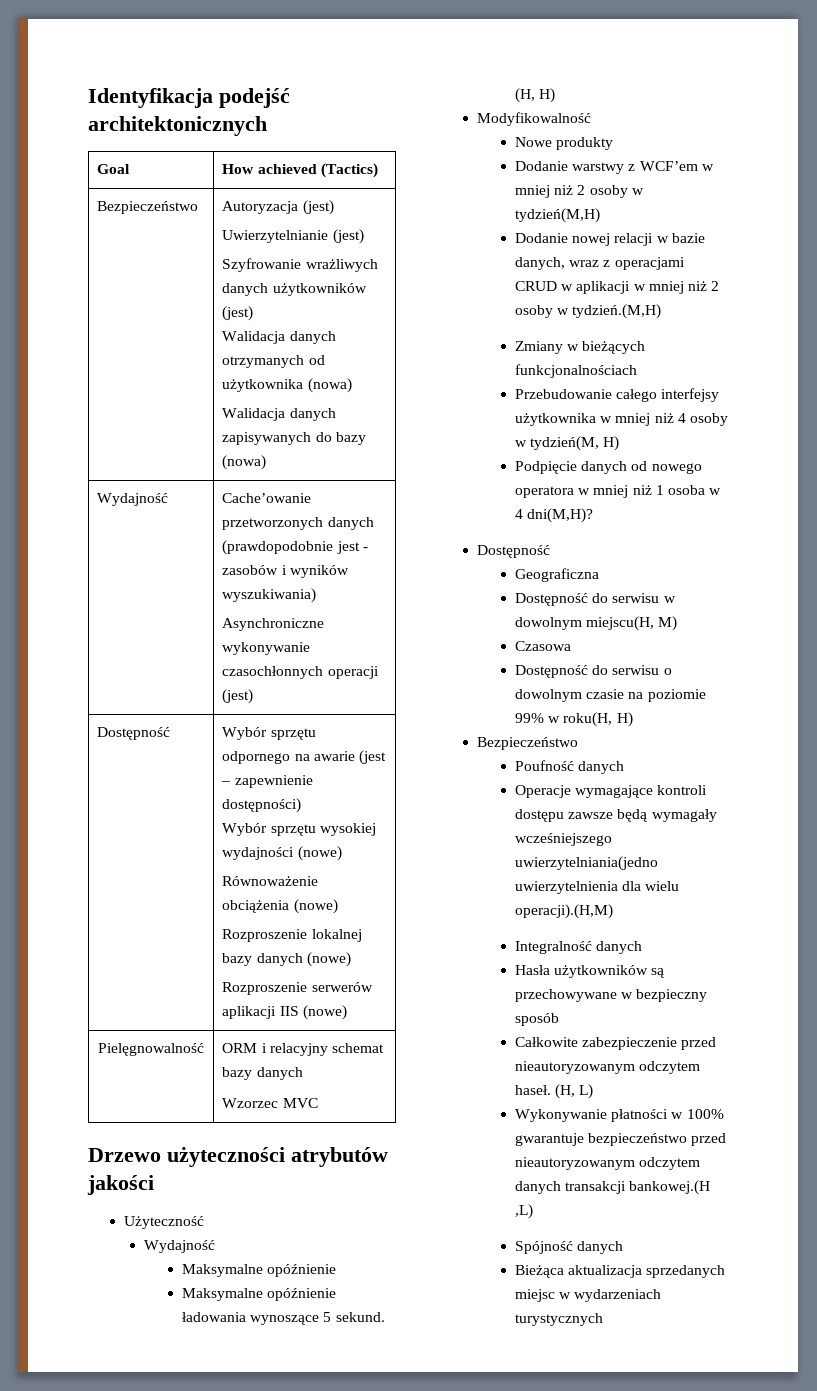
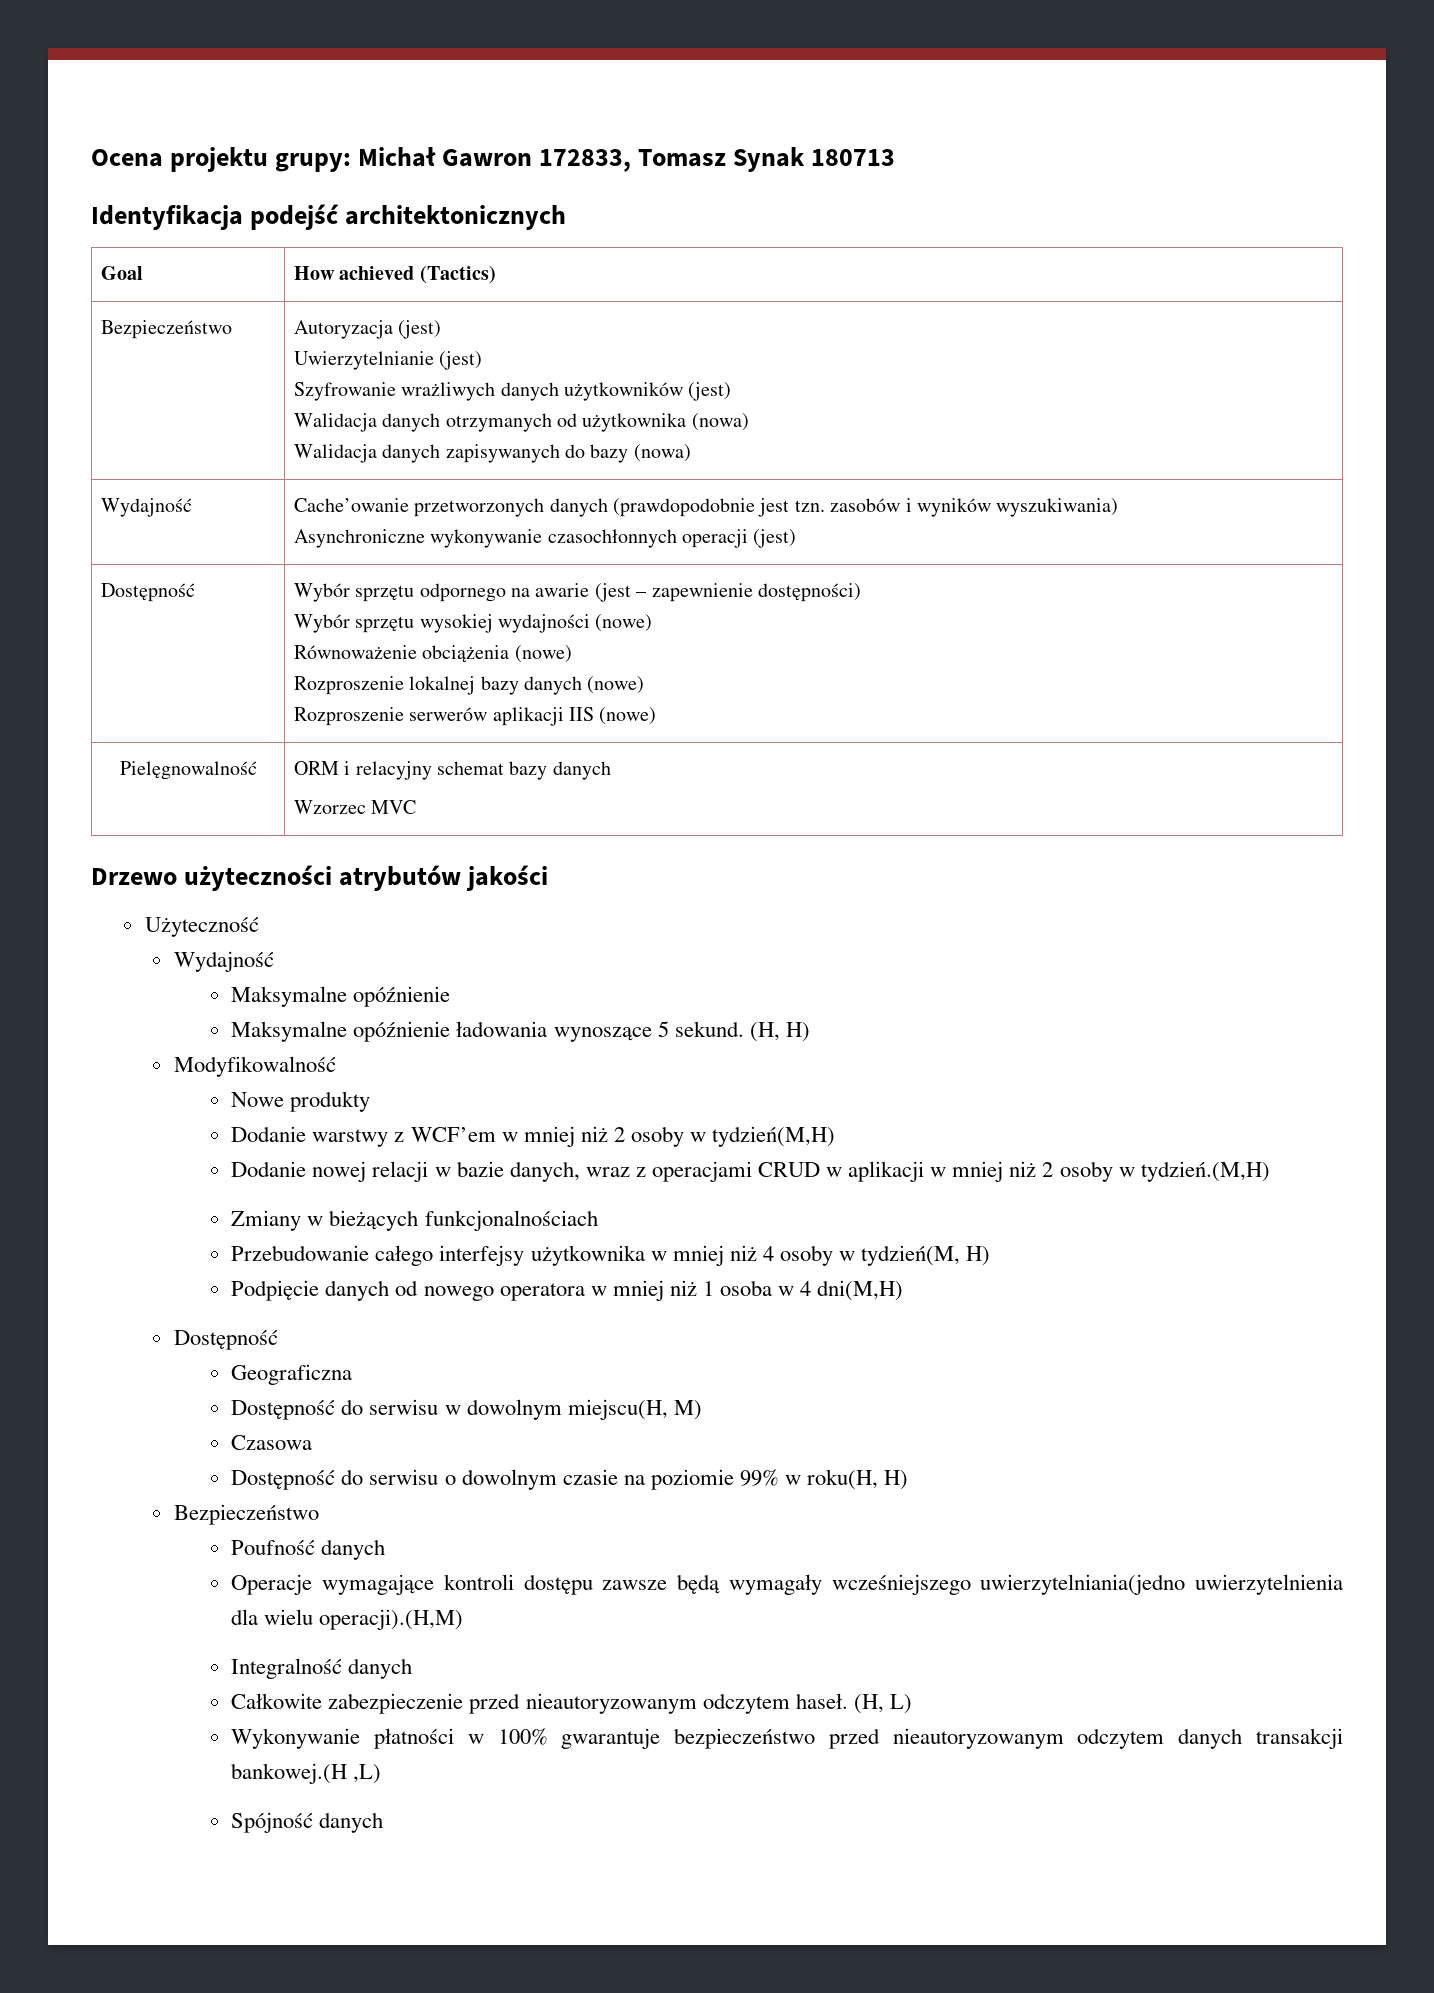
+ Ocena projektu grupy: Michał Gawron 172833, Tomasz Synak 180713
- Wydajność | Cache’owanie przetworzonych danych (prawdopodobnie jest - zasobów i wyników wyszukiwania)
+ Wydajność | Cache’owanie przetworzonych danych (prawdopodobnie jest tzn. zasobów i wyników wyszukiwania)
- Podpięcie danych od nowego operatora w mniej niż 1 osoba w 4 dni(M,H)?
+ Podpięcie danych od nowego operatora w mniej niż 1 osoba w 4 dni(M,H)
- Hasła użytkowników są przechowywane w bezpieczny sposób
- Bieżąca aktualizacja sprzedanych miejsc w wydarzeniach turystycznych

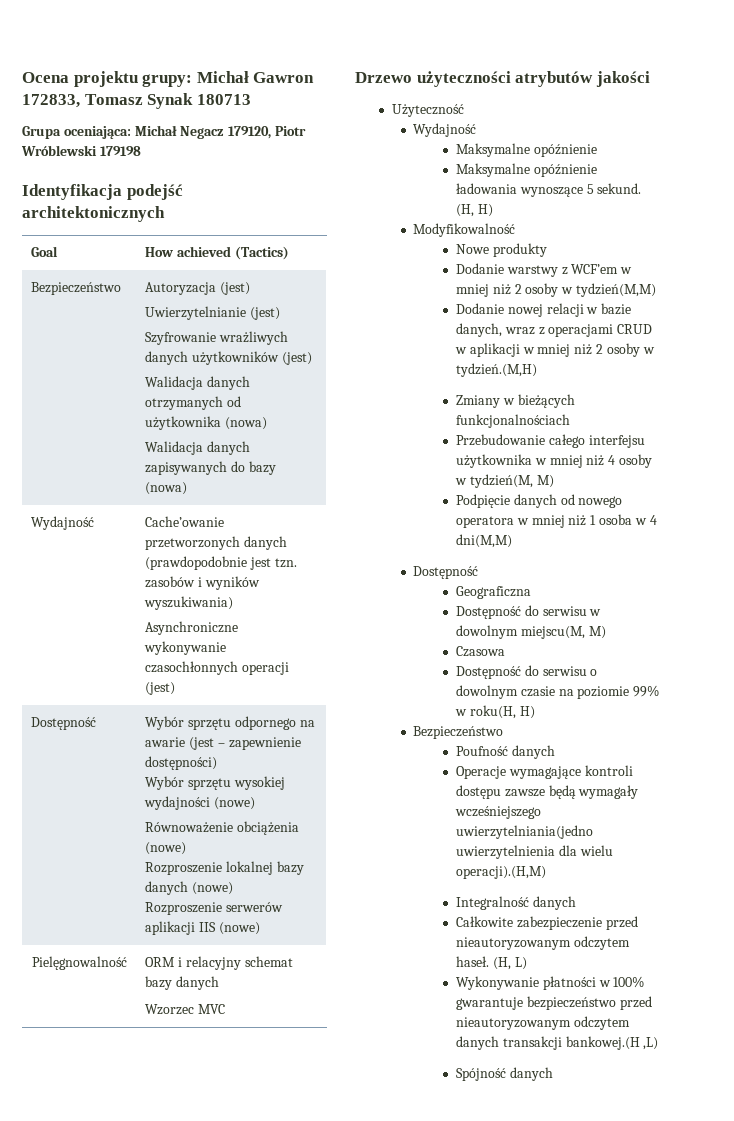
+ Grupa oceniająca: Michał Negacz 179120, Piotr Wróblewski 179198
- Dodanie warstwy z WCF’em w mniej niż 2 osoby w tydzień(M,H)
+ Dodanie warstwy z WCF’em w mniej niż 2 osoby w tydzień(M,M)
- Przebudowanie całego interfejsy użytkownika w mniej niż 4 osoby w tydzień(M, H)
+ Przebudowanie całego interfejsu użytkownika w mniej niż 4 osoby w tydzień(M, M)
- Podpięcie danych od nowego operatora w mniej niż 1 osoba w 4 dni(M,H)
+ Podpięcie danych od nowego operatora w mniej niż 1 osoba w 4 dni(M,M)
- Dostępność do serwisu w dowolnym miejscu(H, M)
+ Dostępność do serwisu w dowolnym miejscu(M, M)

